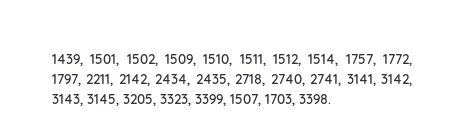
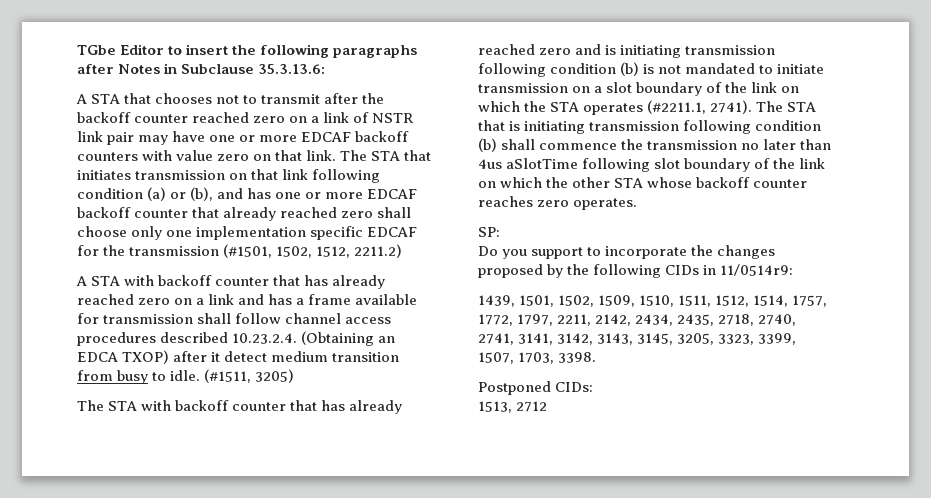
+ TGbe Editor to insert the following paragraphs after Notes in Subclause 35.3.13.6:
+ A STA that chooses not to transmit after the backoff counter reached zero on a link of NSTR link pair may have one or more EDCAF backoff counters with value zero on that link. The STA that initiates transmission on that link following condition (a) or (b), and has one or more EDCAF backoff counter that already reached zero shall choose only one implementation specific EDCAF for the transmission (#1501, 1502, 1512, 2211.2)
+ A STA with backoff counter that has already reached zero on a link and has a frame available for transmission shall follow channel access procedures described 10.23.2.4. (Obtaining an EDCA TXOP) after it detect medium transition from busy to idle. (#1511, 3205)
+ The STA with backoff counter that has already reached zero and is initiating transmission following condition (b) is not mandated to initiate transmission on a slot boundary of the link on which the STA operates (#2211.1, 2741). The STA that is initiating transmission following condition (b) shall commence the transmission no later than 4us aSlotTime following slot boundary of the link on which the other STA whose backoff counter reaches zero operates.
+ SP:
+ Do you support to incorporate the changes proposed by the following CIDs in 11/0514r9:
+ Postponed CIDs:
+ 1513, 2712

